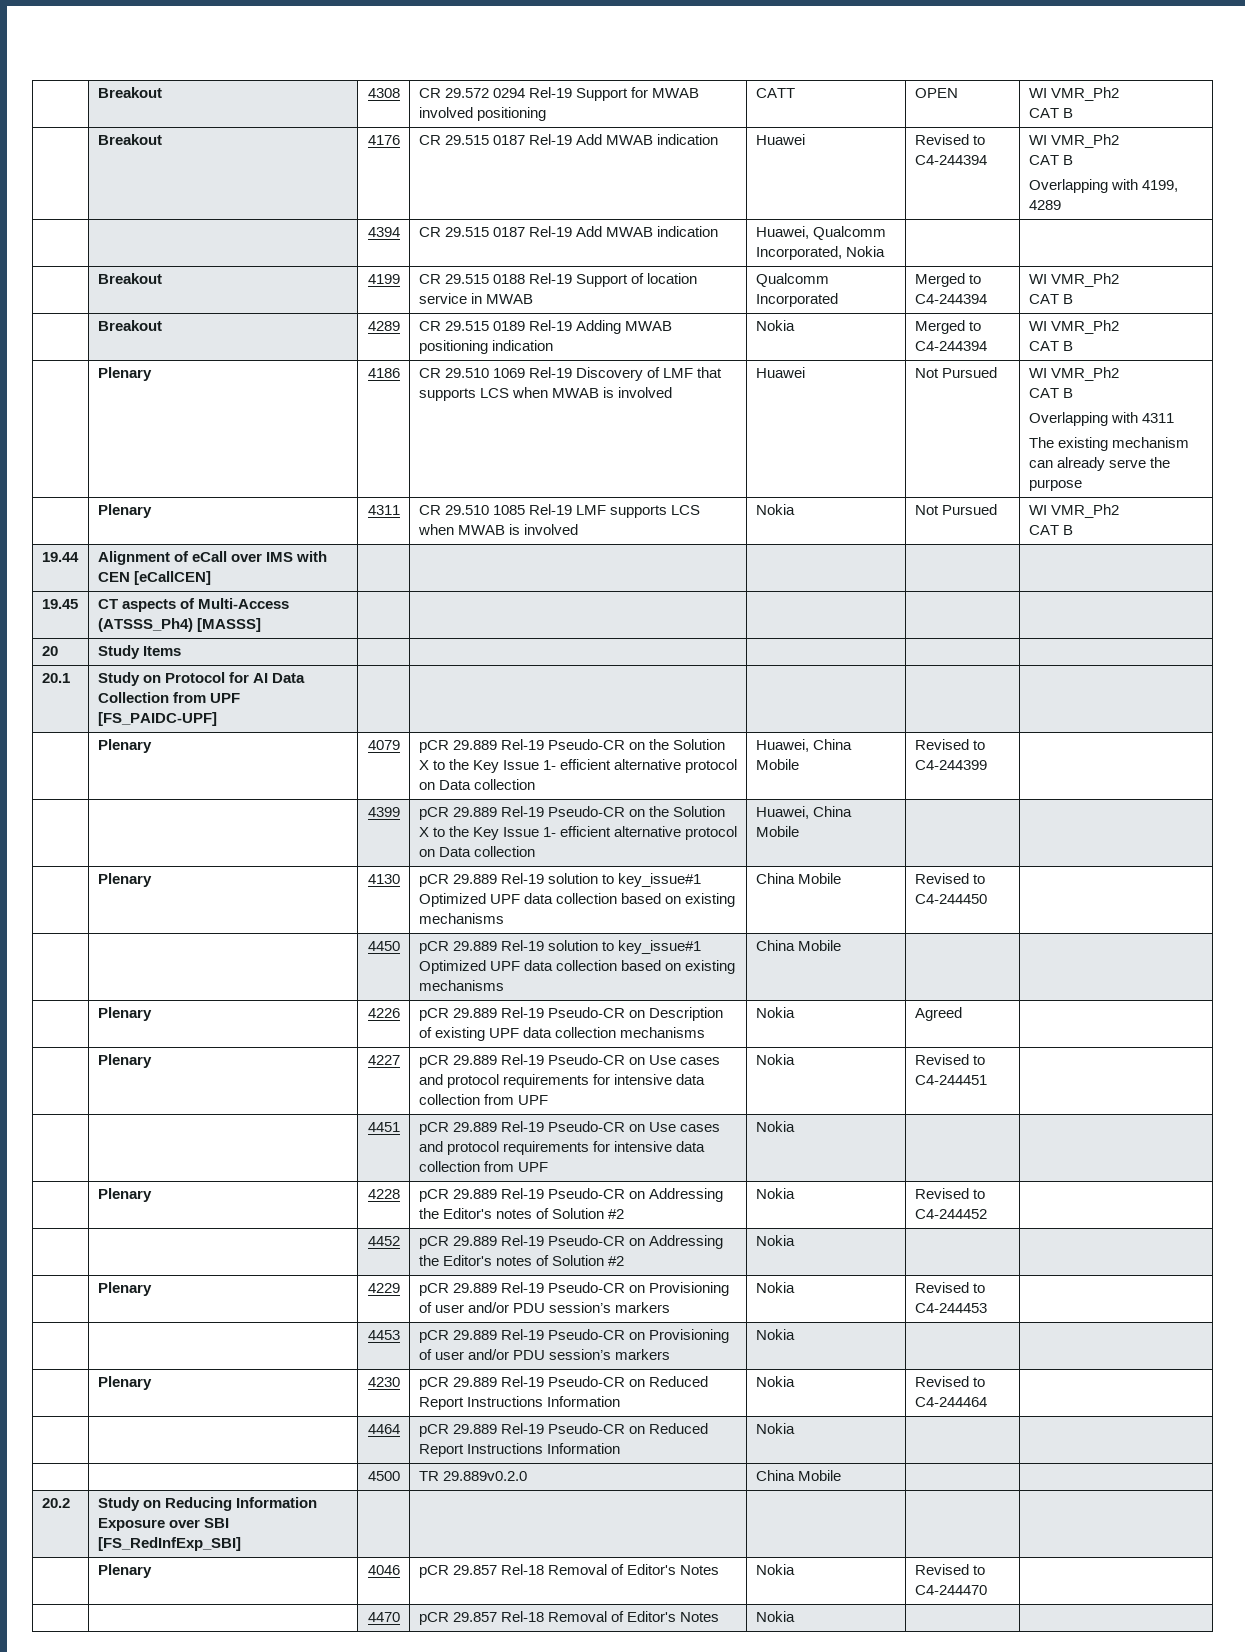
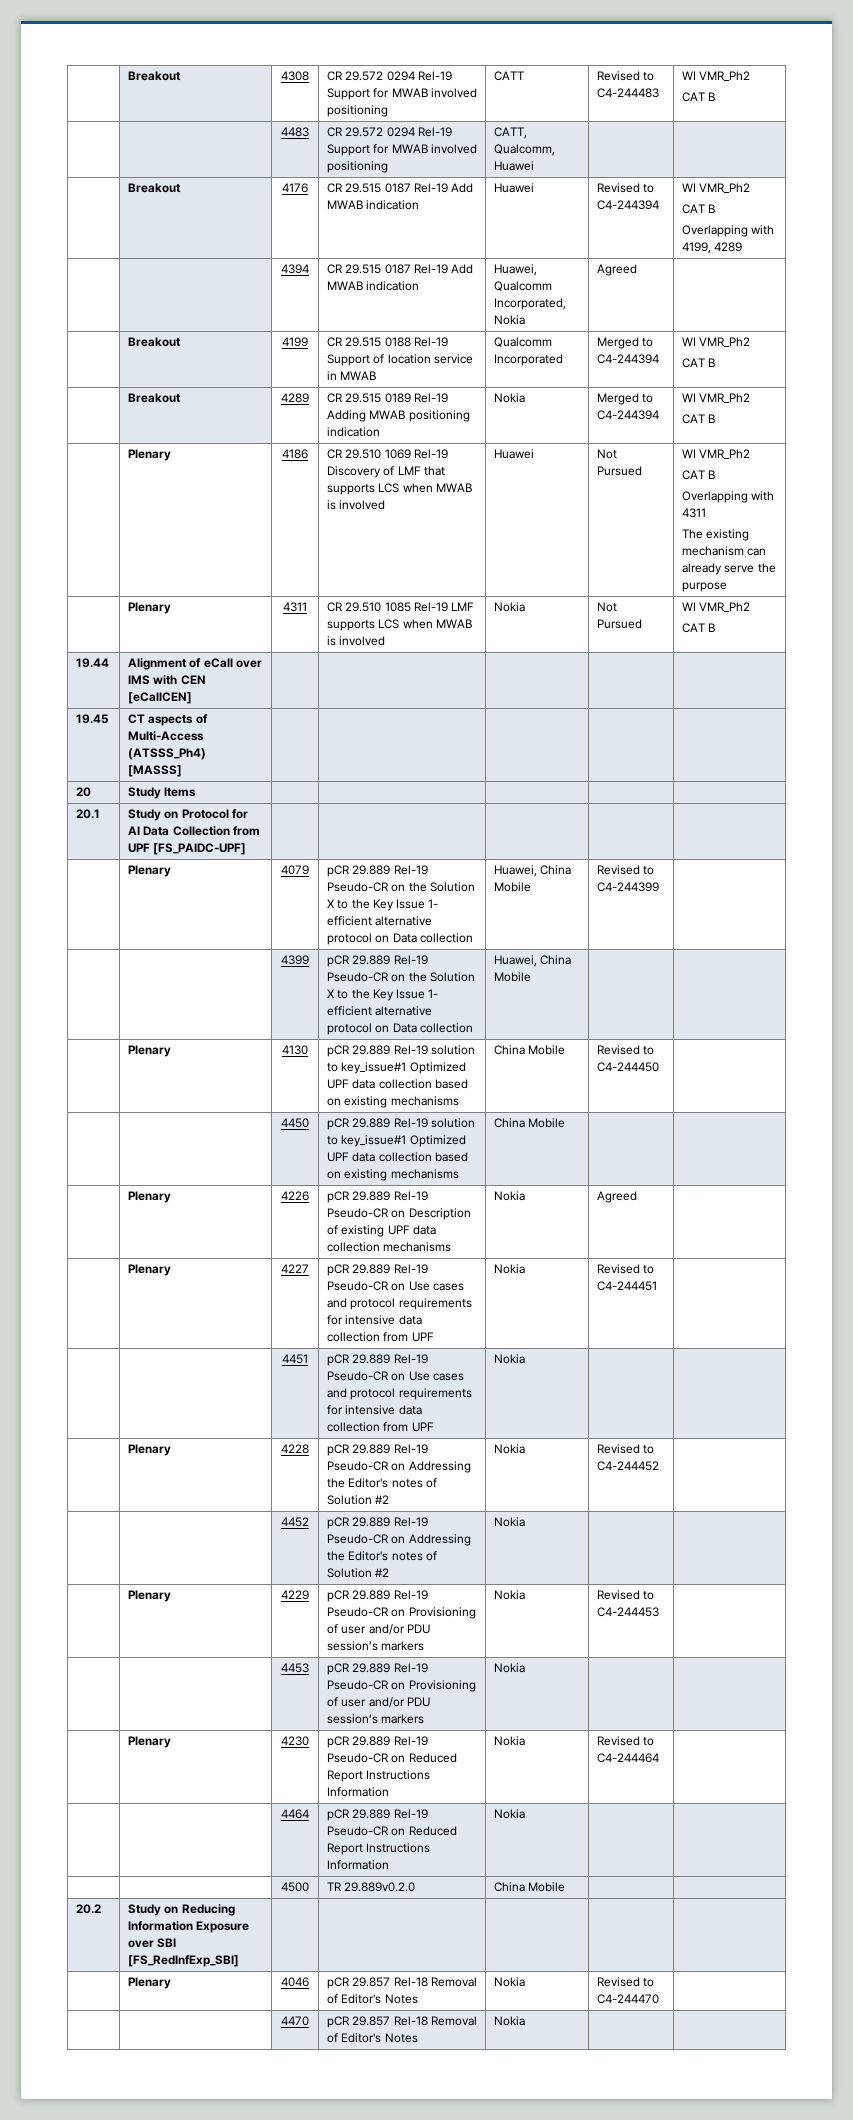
- | Breakout | 4308 | CR 29.572 0294 Rel-19 Support for MWAB involved positioning | CATT | OPEN | WI VMR_Ph2
+ | Breakout | 4308 | CR 29.572 0294 Rel-19 Support for MWAB involved positioning | CATT | Revised to C4-244483 | WI VMR_Ph2
  CAT B
+ | | 4483 | CR 29.572 0294 Rel-19 Support for MWAB involved positioning | CATT, Qualcomm, Huawei | |
- | | 4394 | CR 29.515 0187 Rel-19 Add MWAB indication | Huawei, Qualcomm Incorporated, Nokia | |
+ | | 4394 | CR 29.515 0187 Rel-19 Add MWAB indication | Huawei, Qualcomm Incorporated, Nokia | Agreed |

